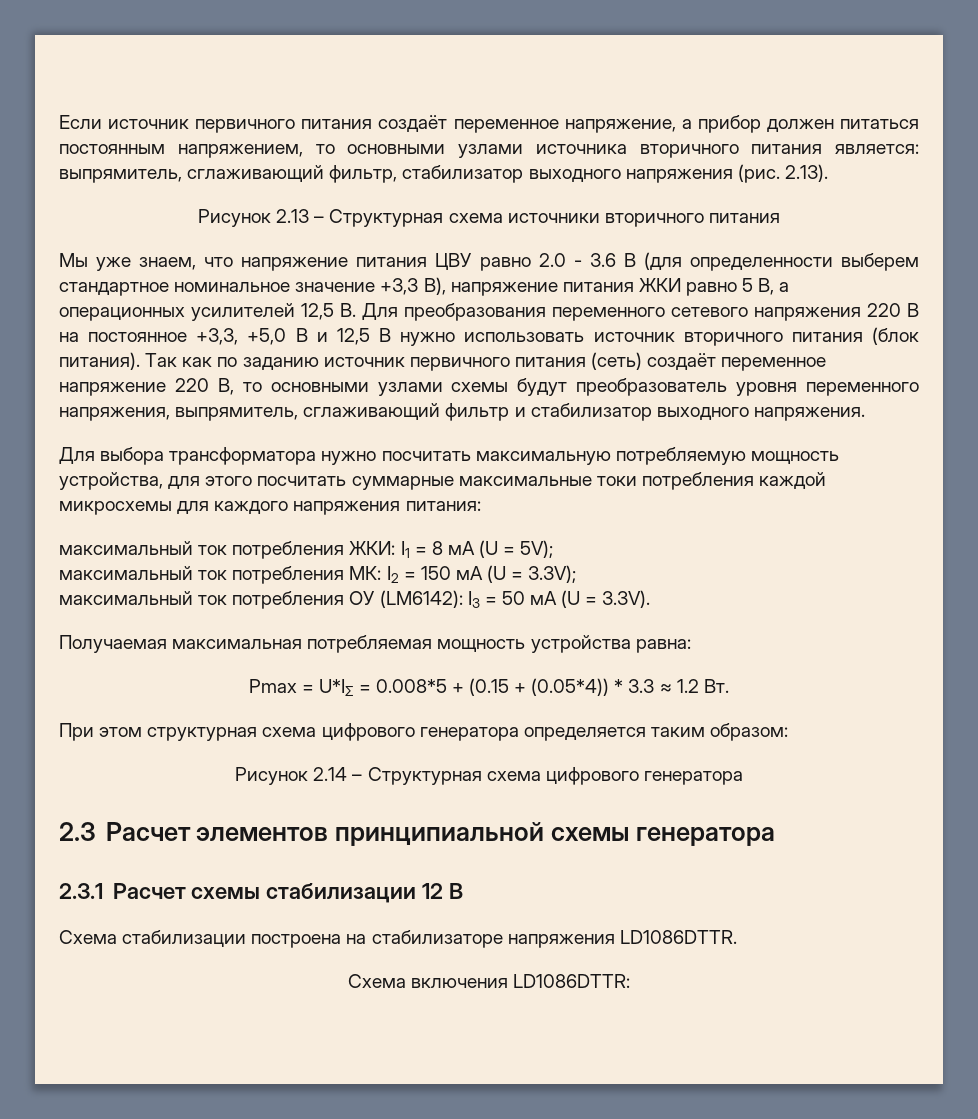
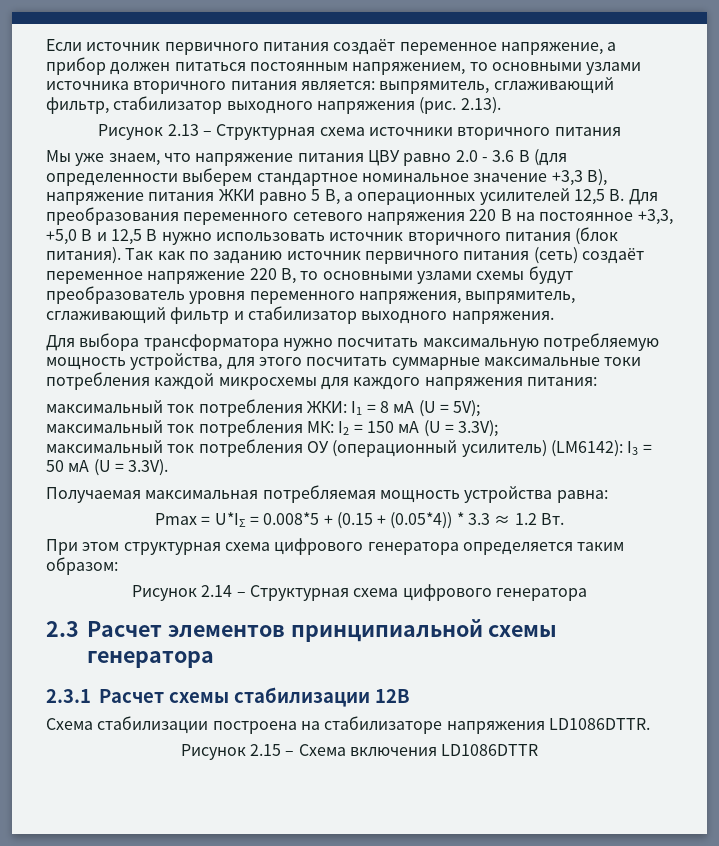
- максимальный ток потребления ОУ (LM6142): I3 = 50 мА (U = 3.3V).
+ максимальный ток потребления ОУ (операционный усилитель) (LM6142): I3 = 50 мА (U = 3.3V).
- 2.3.1 Расчет схемы стабилизации 12 В
+ 2.3.1 Расчет схемы стабилизации 12В
- Схема включения LD1086DTTR:
+ Рисунок 2.15 – Схема включения LD1086DTTR

